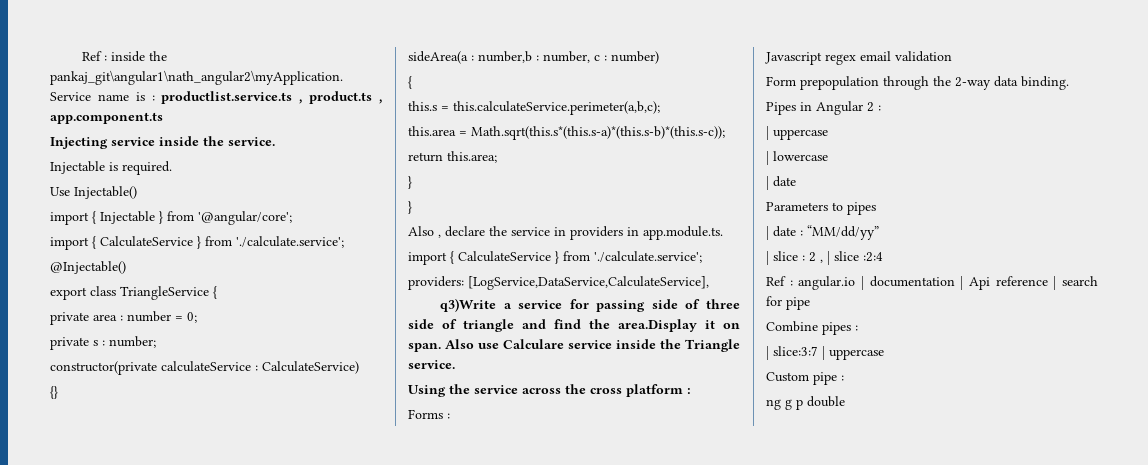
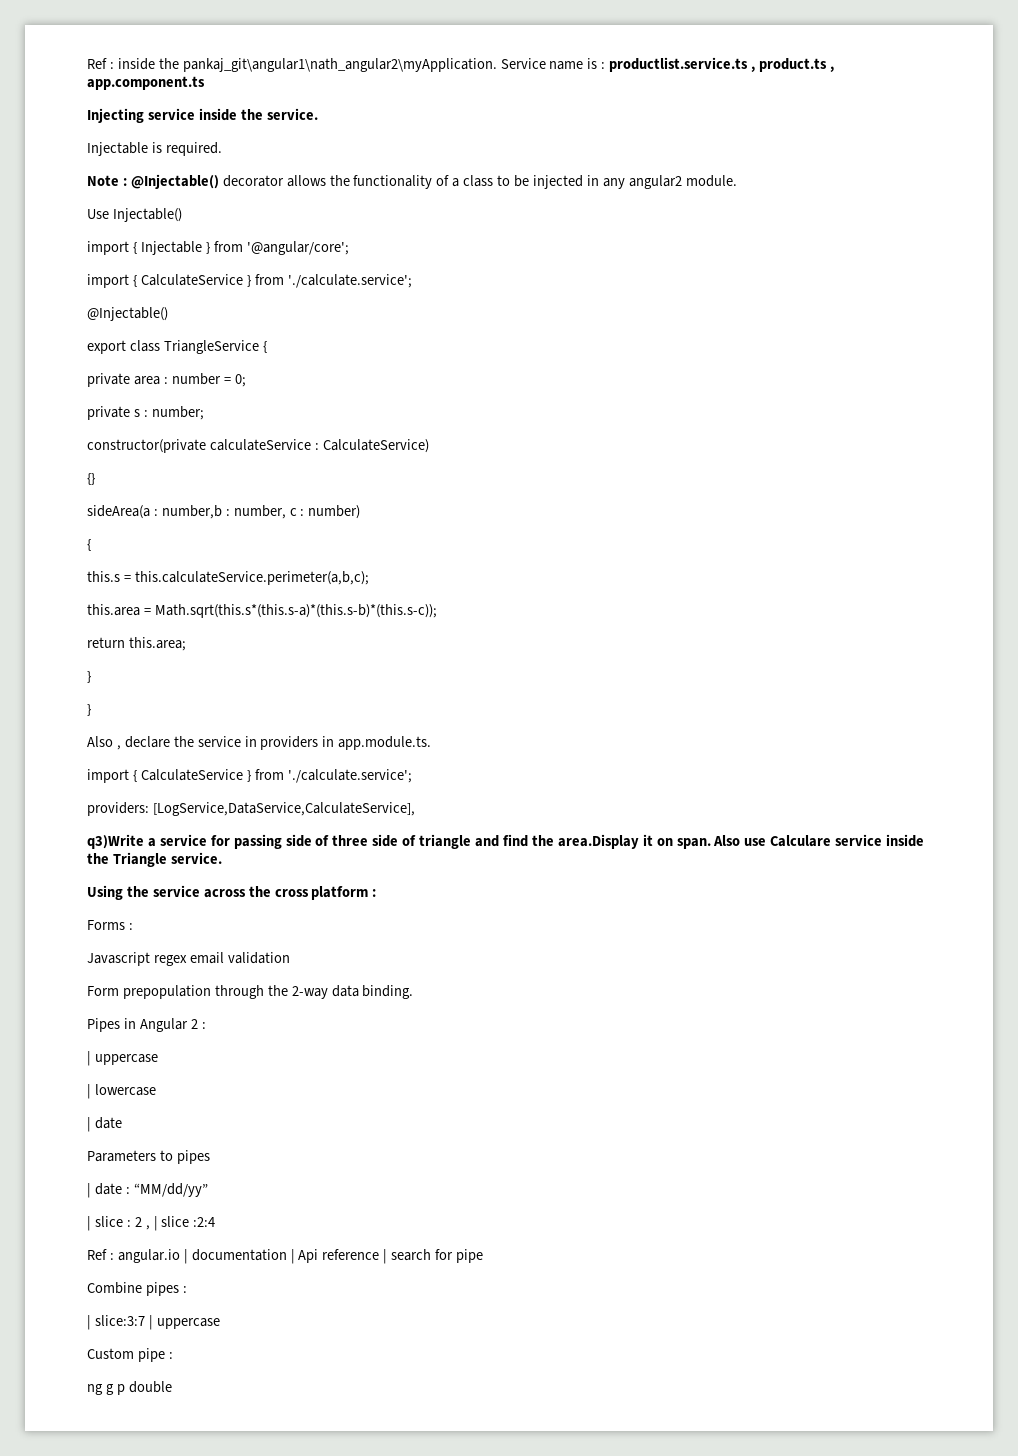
+ Note : @Injectable() decorator allows the functionality of a class to be injected in any angular2 module.

